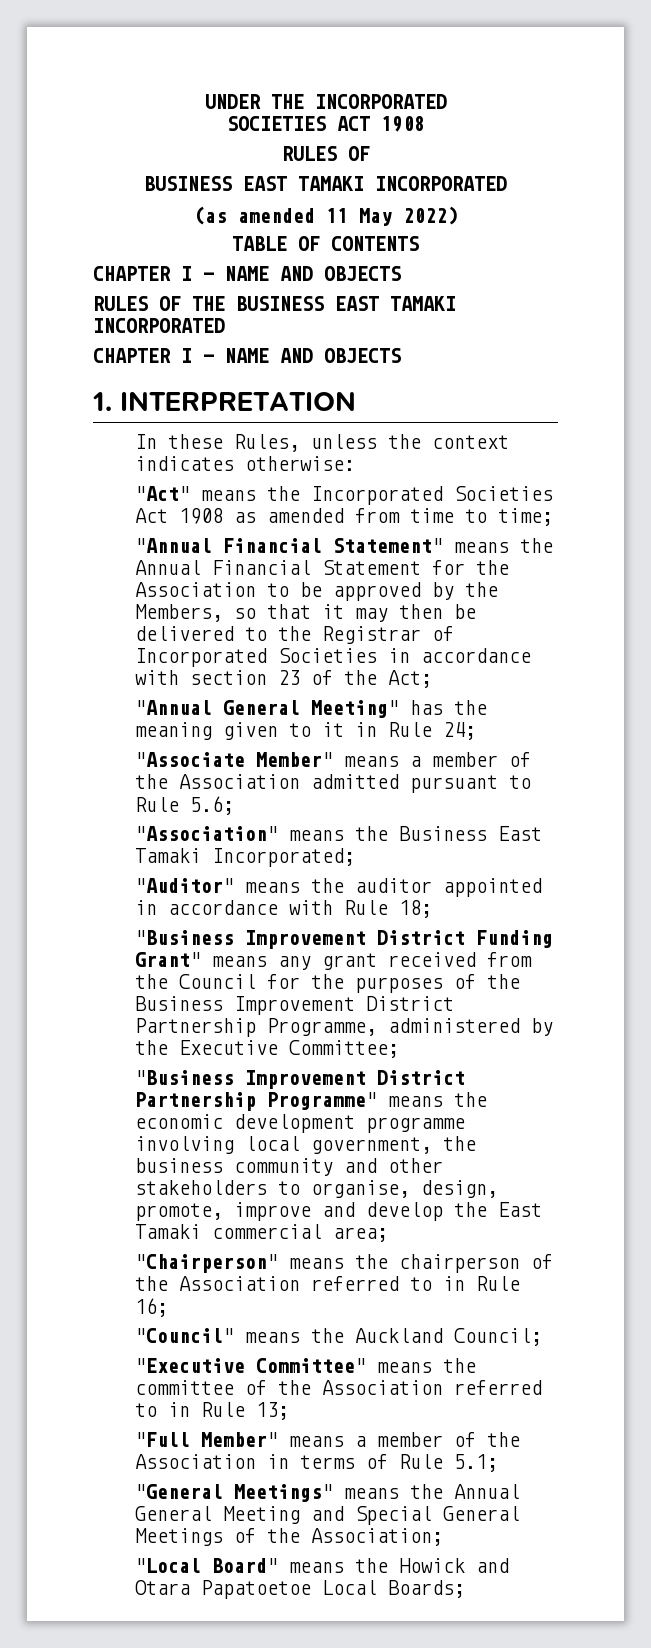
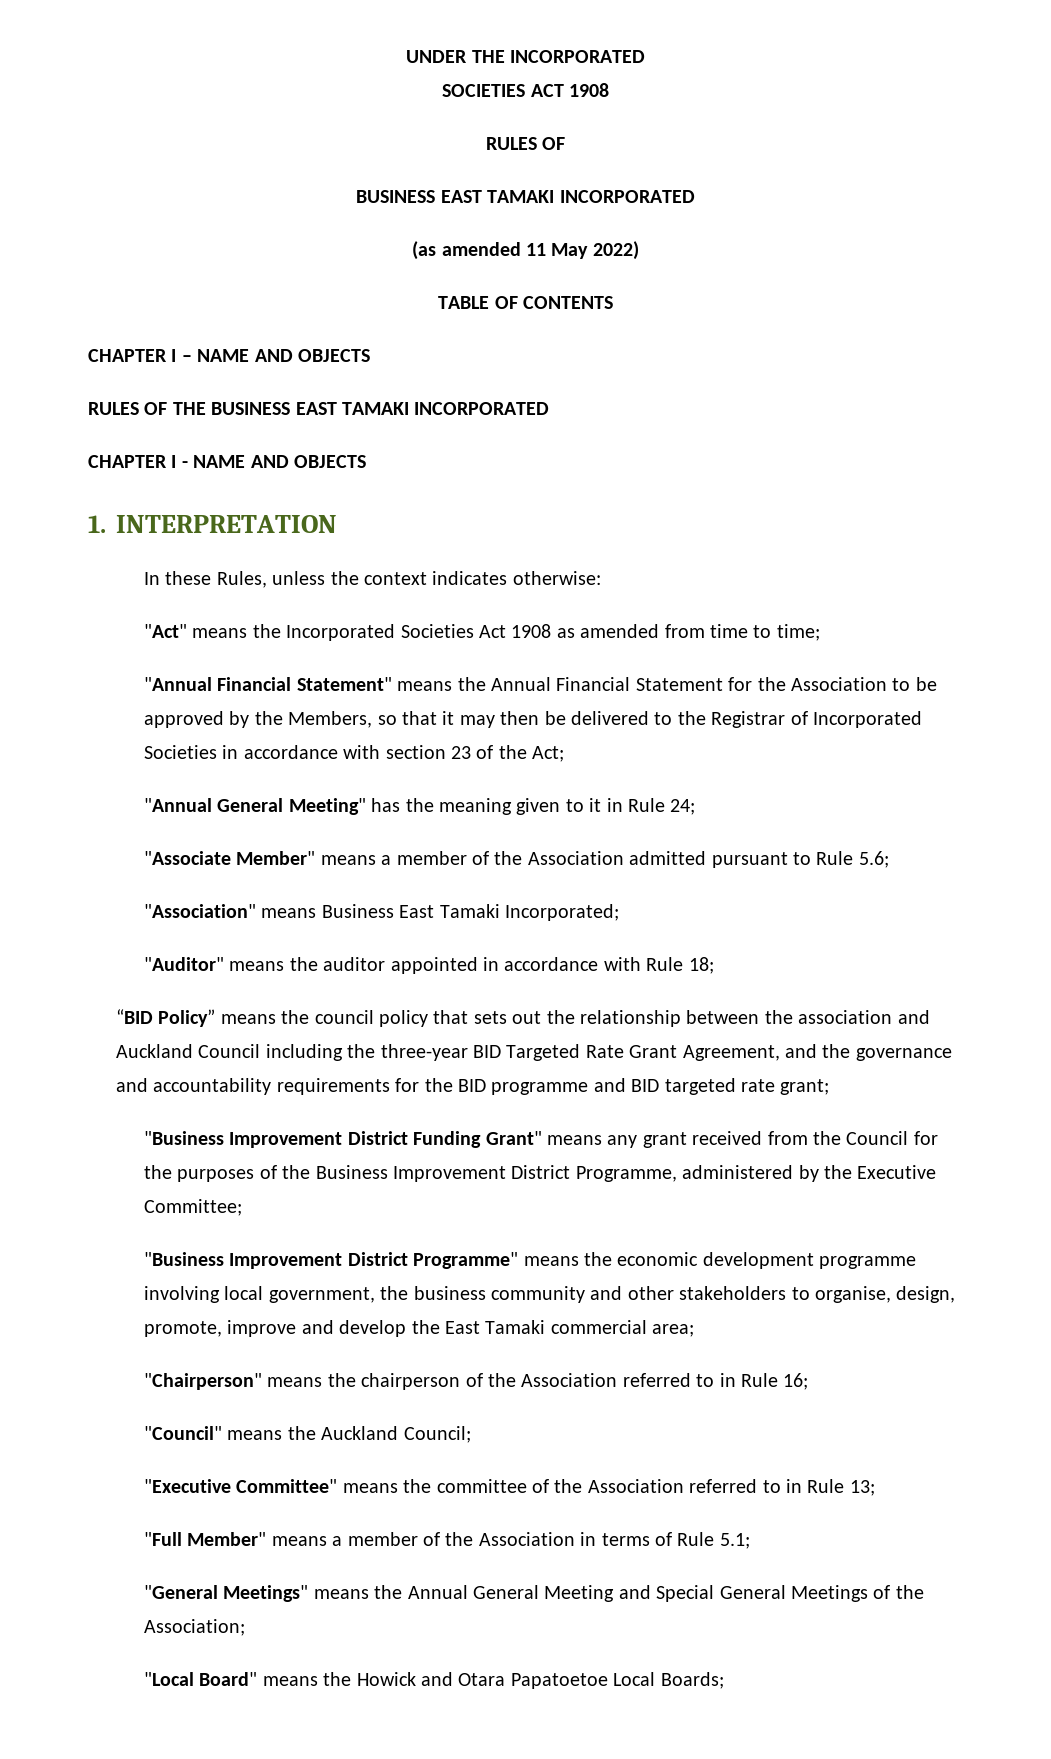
- "Association" means the Business East Tamaki Incorporated;
+ "Association" means Business East Tamaki Incorporated;
+ “BID Policy” means the council policy that sets out the relationship between the association and Auckland Council including the three-year BID Targeted Rate Grant Agreement, and the governance and accountability requirements for the BID programme and BID targeted rate grant;
- "Business Improvement District Funding Grant" means any grant received from the Council for the purposes of the Business Improvement District Partnership Programme, administered by the Executive Committee;
+ "Business Improvement District Funding Grant" means any grant received from the Council for the purposes of the Business Improvement District Programme, administered by the Executive Committee;
- "Business Improvement District Partnership Programme" means the economic development programme involving local government, the business community and other stakeholders to organise, design, promote, improve and develop the East Tamaki commercial area;
+ "Business Improvement District Programme" means the economic development programme involving local government, the business community and other stakeholders to organise, design, promote, improve and develop the East Tamaki commercial area;

